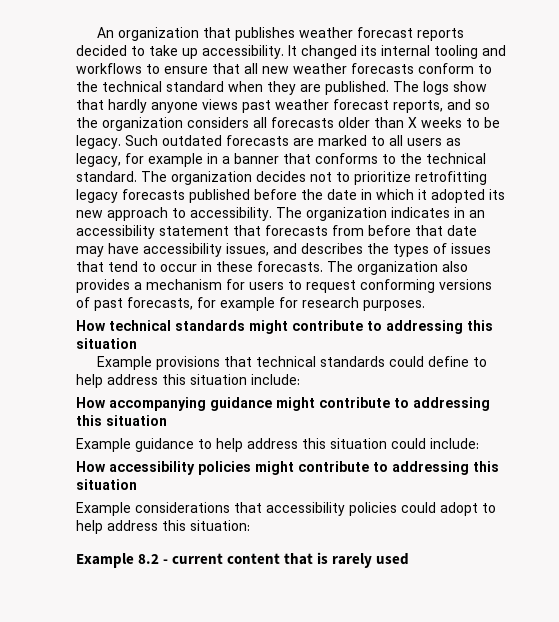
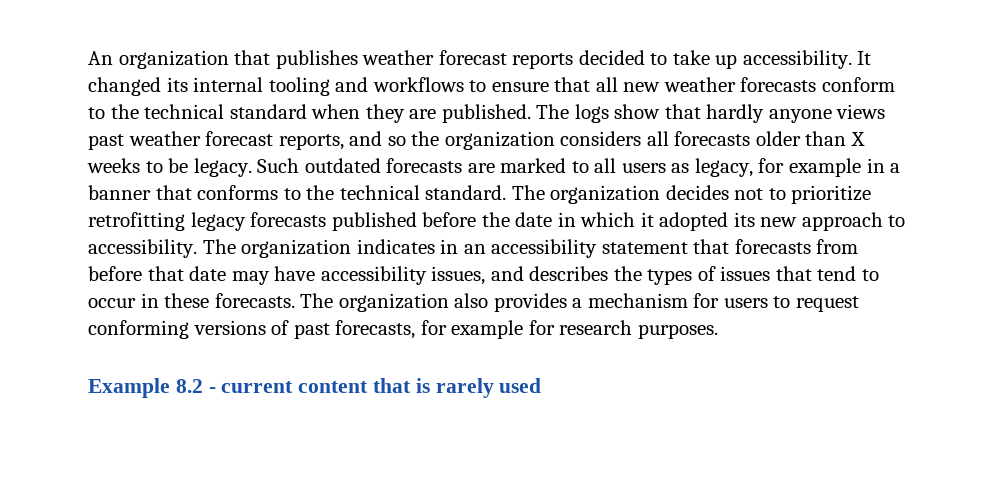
- How technical standards might contribute to addressing this situation
- Example provisions that technical standards could define to help address this situation include:
- How accompanying guidance might contribute to addressing this situation
- Example guidance to help address this situation could include:
- How accessibility policies might contribute to addressing this situation
- Example considerations that accessibility policies could adopt to help address this situation:

